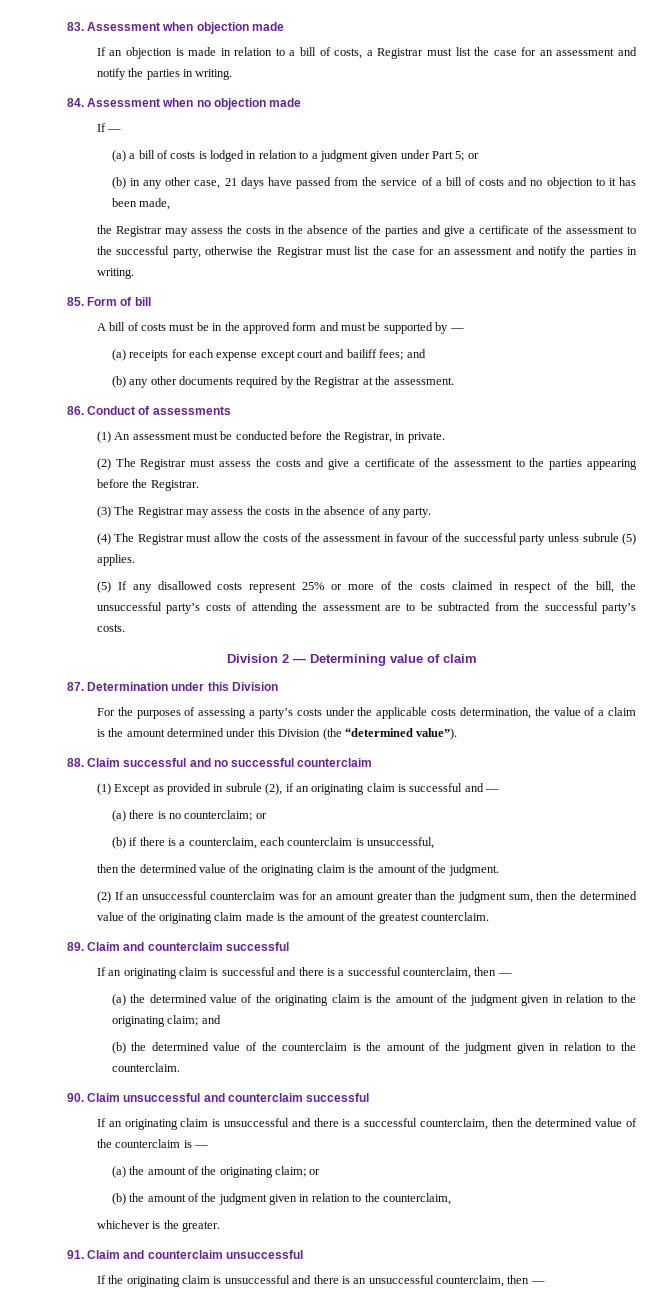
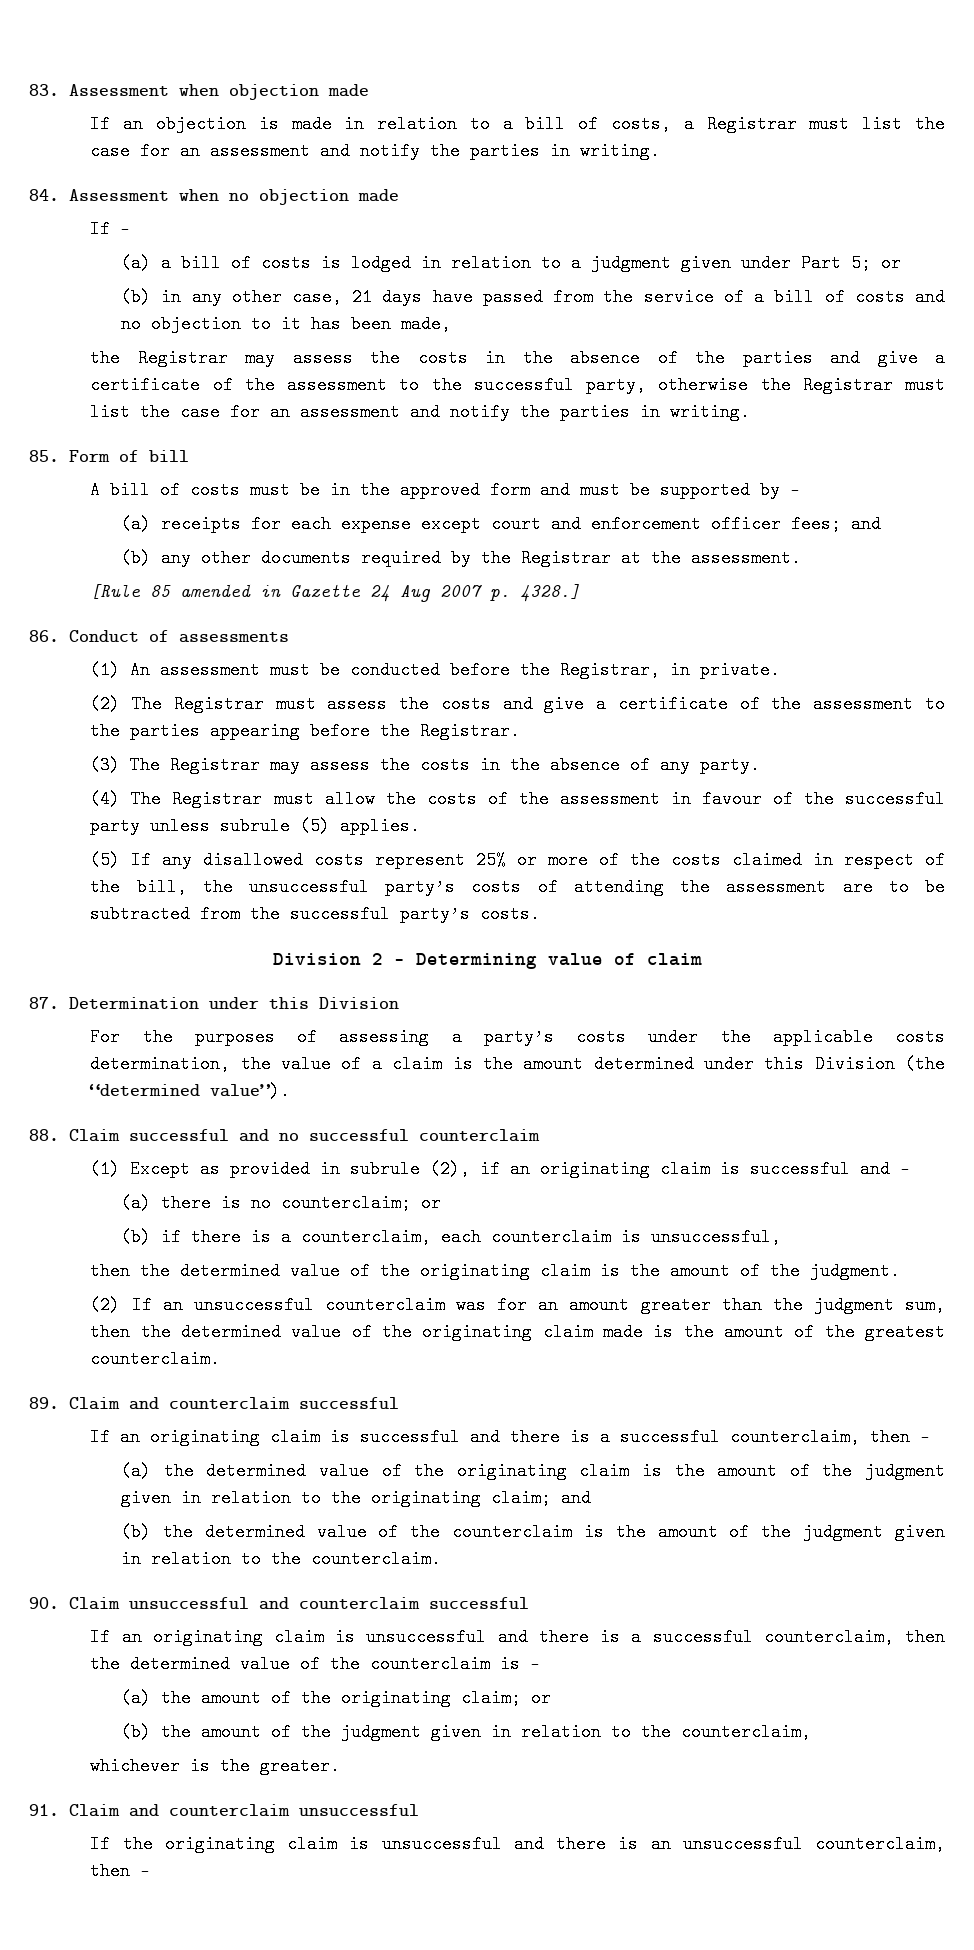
- (a) receipts for each expense except court and bailiff fees; and
+ (a) receipts for each expense except court and enforcement officer fees; and
+ [Rule 85 amended in Gazette 24 Aug 2007 p. 4328.]

